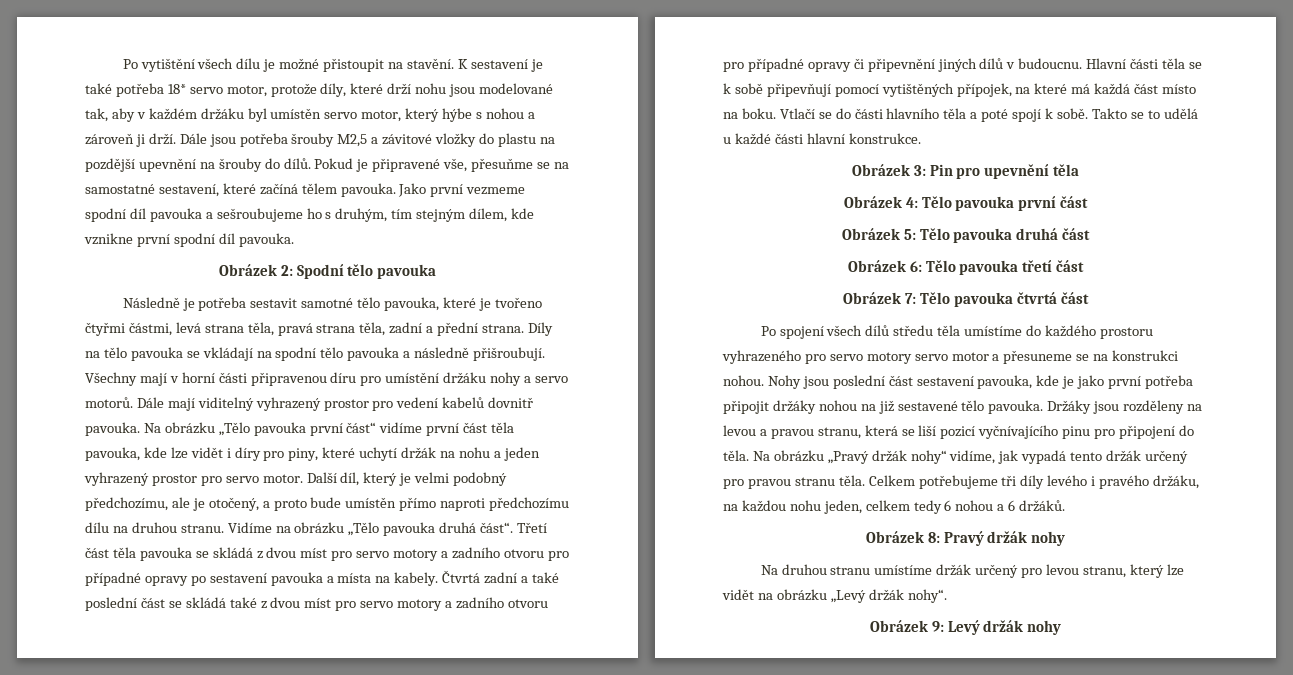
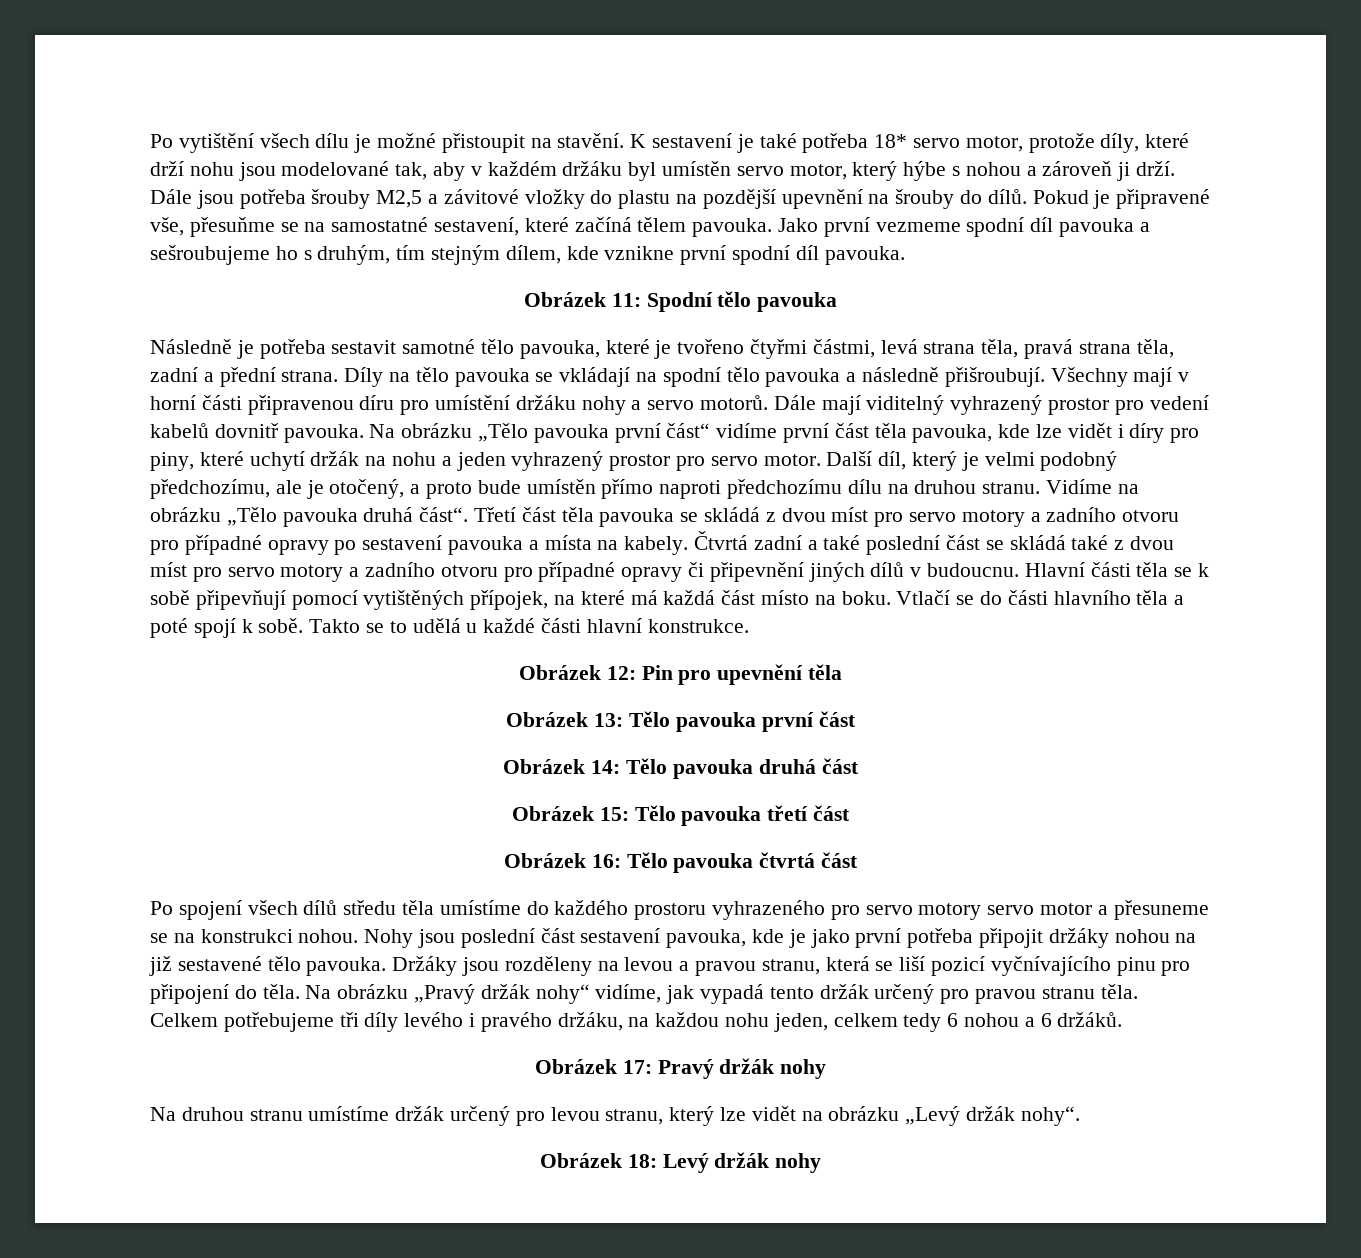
- Obrázek 2: Spodní tělo pavouka
+ Obrázek 11: Spodní tělo pavouka
- Obrázek 3: Pin pro upevnění těla
+ Obrázek 12: Pin pro upevnění těla
- Obrázek 4: Tělo pavouka první část
+ Obrázek 13: Tělo pavouka první část
- Obrázek 5: Tělo pavouka druhá část
+ Obrázek 14: Tělo pavouka druhá část
- Obrázek 6: Tělo pavouka třetí část
+ Obrázek 15: Tělo pavouka třetí část
- Obrázek 7: Tělo pavouka čtvrtá část
+ Obrázek 16: Tělo pavouka čtvrtá část
- Obrázek 8: Pravý držák nohy
+ Obrázek 17: Pravý držák nohy
- Obrázek 9: Levý držák nohy
+ Obrázek 18: Levý držák nohy

